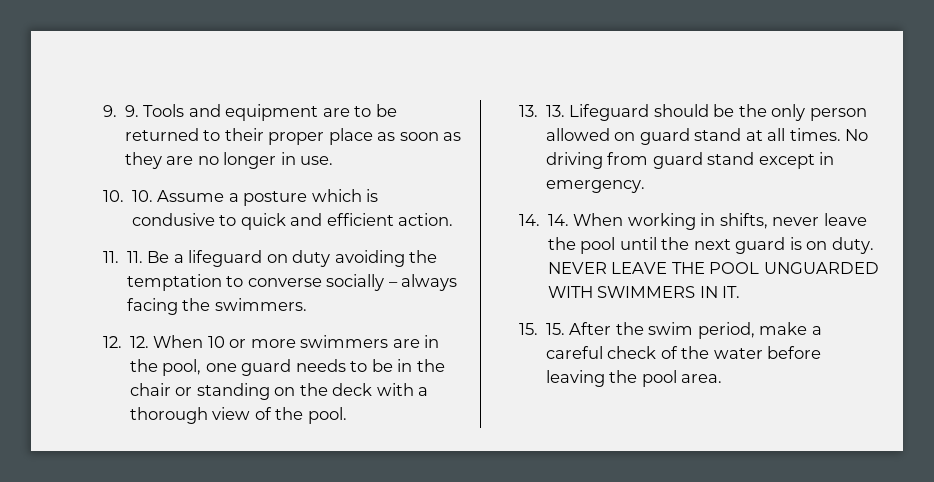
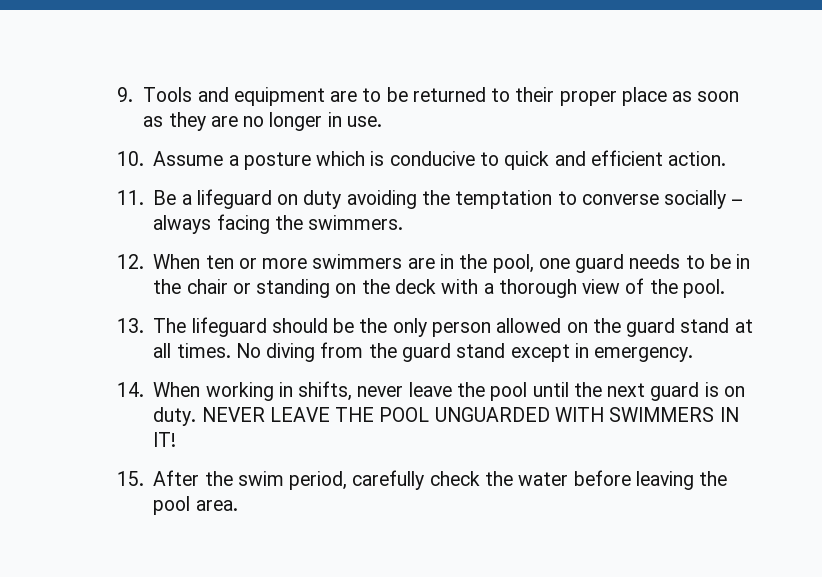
- 9. 9. Tools and equipment are to be returned to their proper place as soon as they are no longer in use.
+ 9. Tools and equipment are to be returned to their proper place as soon as they are no longer in use.
- 10. 10. Assume a posture which is condusive to quick and efficient action.
+ 10. Assume a posture which is conducive to quick and efficient action.
- 11. 11. Be a lifeguard on duty avoiding the temptation to converse socially – always facing the swimmers.
+ 11. Be a lifeguard on duty avoiding the temptation to converse socially – always facing the swimmers.
- 12. 12. When 10 or more swimmers are in the pool, one guard needs to be in the chair or standing on the deck with a thorough view of the pool.
+ 12. When ten or more swimmers are in the pool, one guard needs to be in the chair or standing on the deck with a thorough view of the pool.
- 13. 13. Lifeguard should be the only person allowed on guard stand at all times.
+ 13. The lifeguard should be the only person allowed on the guard stand at all times.
- No driving from guard stand except in emergency.
+ No diving from the guard stand except in emergency.
- 14. 14. When working in shifts, never leave the pool until the next guard is on duty.
+ 14. When working in shifts, never leave the pool until the next guard is on duty.
- NEVER LEAVE THE POOL UNGUARDED WITH SWIMMERS IN IT.
- 15. 15. After the swim period, make a careful check of the water before leaving the pool area.
+ NEVER LEAVE THE POOL UNGUARDED WITH SWIMMERS IN IT!
+ 15. After the swim period, carefully check the water before leaving the pool area.

